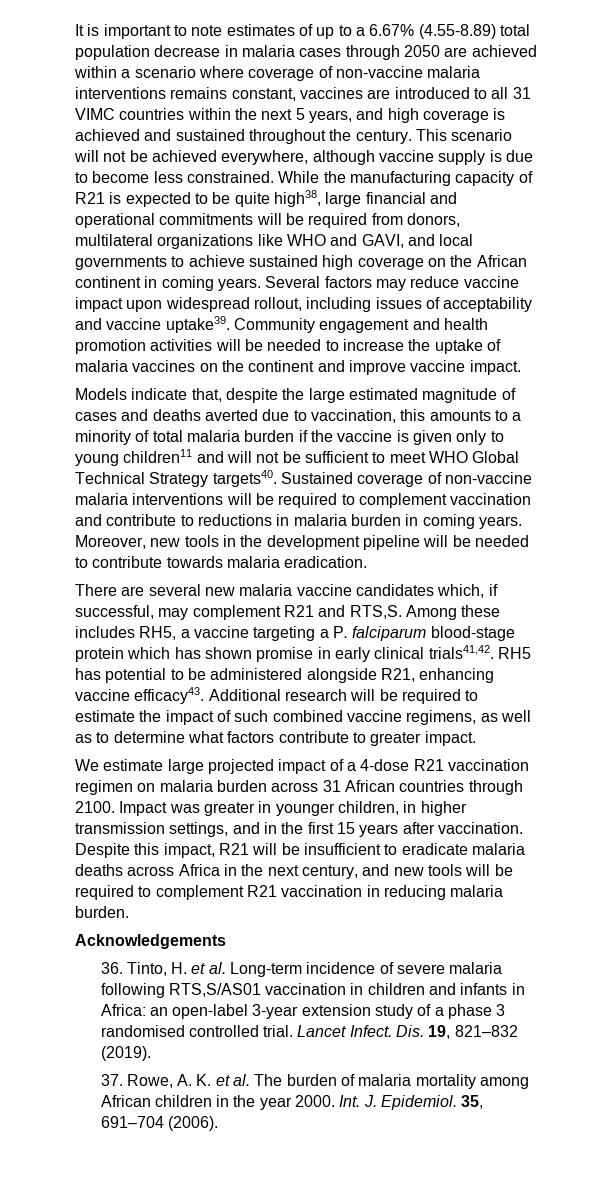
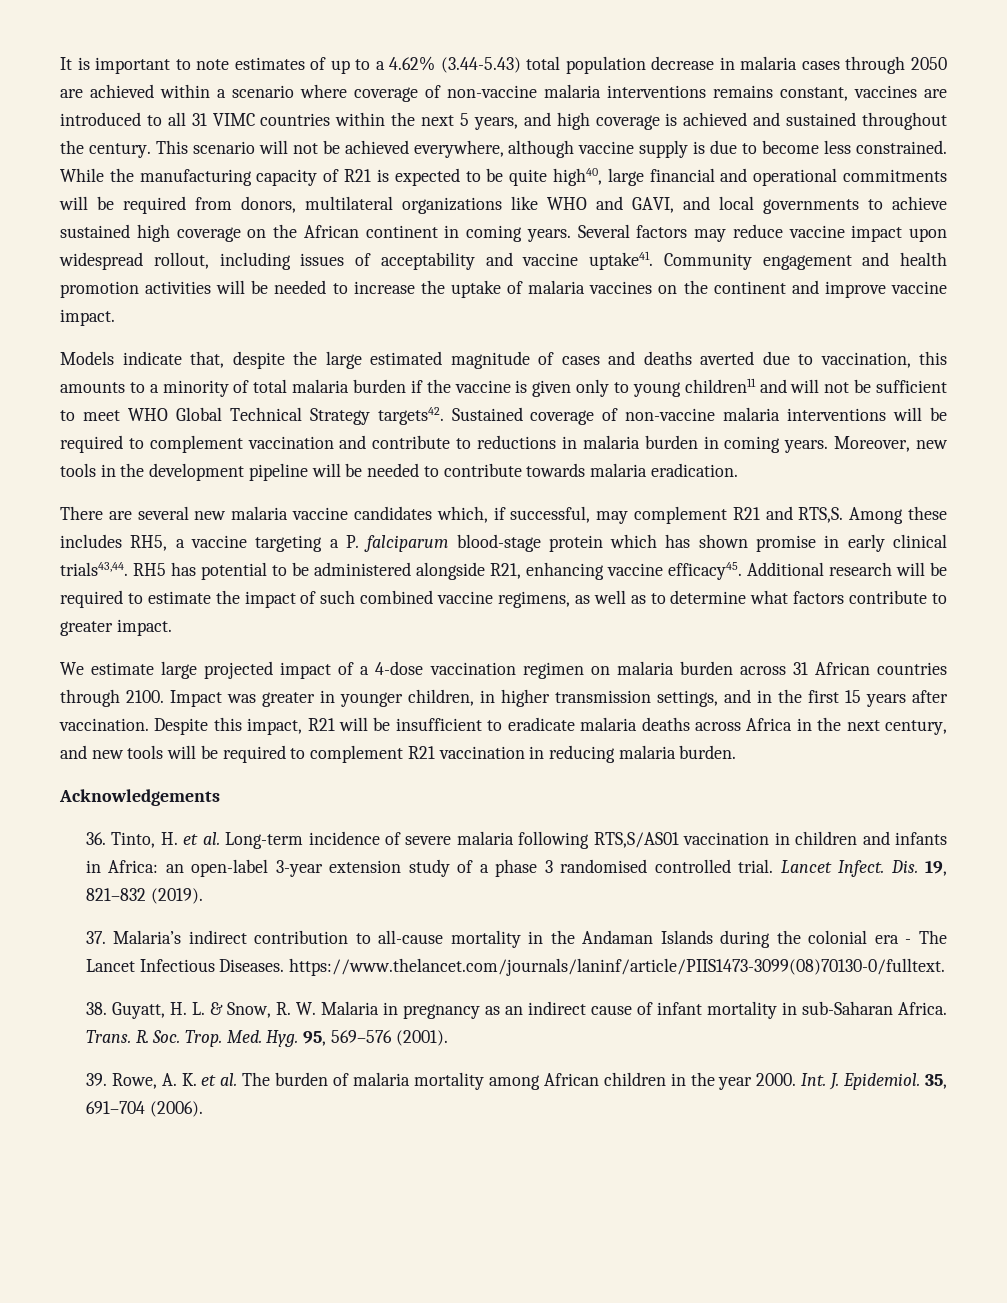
- It is important to note estimates of up to a 6.67% (4.55-8.89) total population decrease in malaria cases through 2050 are achieved within a scenario where coverage of non-vaccine malaria interventions remains constant, vaccines are introduced to all 31 VIMC countries within the next 5 years, and high coverage is achieved and sustained throughout the century.
+ It is important to note estimates of up to a 4.62% (3.44-5.43) total population decrease in malaria cases through 2050 are achieved within a scenario where coverage of non-vaccine malaria interventions remains constant, vaccines are introduced to all 31 VIMC countries within the next 5 years, and high coverage is achieved and sustained throughout the century.
- While the manufacturing capacity of R21 is expected to be quite high38, large financial and operational commitments will be required from donors, multilateral organizations like WHO and GAVI, and local governments to achieve sustained high coverage on the African continent in coming years.
+ While the manufacturing capacity of R21 is expected to be quite high40, large financial and operational commitments will be required from donors, multilateral organizations like WHO and GAVI, and local governments to achieve sustained high coverage on the African continent in coming years.
- Several factors may reduce vaccine impact upon widespread rollout, including issues of acceptability and vaccine uptake39.
+ Several factors may reduce vaccine impact upon widespread rollout, including issues of acceptability and vaccine uptake41.
- Models indicate that, despite the large estimated magnitude of cases and deaths averted due to vaccination, this amounts to a minority of total malaria burden if the vaccine is given only to young children11 and will not be sufficient to meet WHO Global Technical Strategy targets40.
+ Models indicate that, despite the large estimated magnitude of cases and deaths averted due to vaccination, this amounts to a minority of total malaria burden if the vaccine is given only to young children11 and will not be sufficient to meet WHO Global Technical Strategy targets42.
- Among these includes RH5, a vaccine targeting a P. falciparum blood-stage protein which has shown promise in early clinical trials41,42.
+ Among these includes RH5, a vaccine targeting a P. falciparum blood-stage protein which has shown promise in early clinical trials43,44.
- RH5 has potential to be administered alongside R21, enhancing vaccine efficacy43.
+ RH5 has potential to be administered alongside R21, enhancing vaccine efficacy45.
- We estimate large projected impact of a 4-dose R21 vaccination regimen on malaria burden across 31 African countries through 2100.
+ We estimate large projected impact of a 4-dose vaccination regimen on malaria burden across 31 African countries through 2100.
- 37. Rowe, A. K. et al. The burden of malaria mortality among African children in the year 2000.
+ 37. Malaria’s indirect contribution to all-cause mortality in the Andaman Islands during the colonial era - The Lancet Infectious Diseases. https://www.thelancet.com/journals/laninf/article/PIIS1473-3099(08)70130-0/fulltext.
+ 38. Guyatt, H. L. & Snow, R. W. Malaria in pregnancy as an indirect cause of infant mortality in sub-Saharan Africa. Trans. R. Soc. Trop. Med. Hyg. 95, 569–576 (2001).
+ 39. Rowe, A. K. et al. The burden of malaria mortality among African children in the year 2000.

